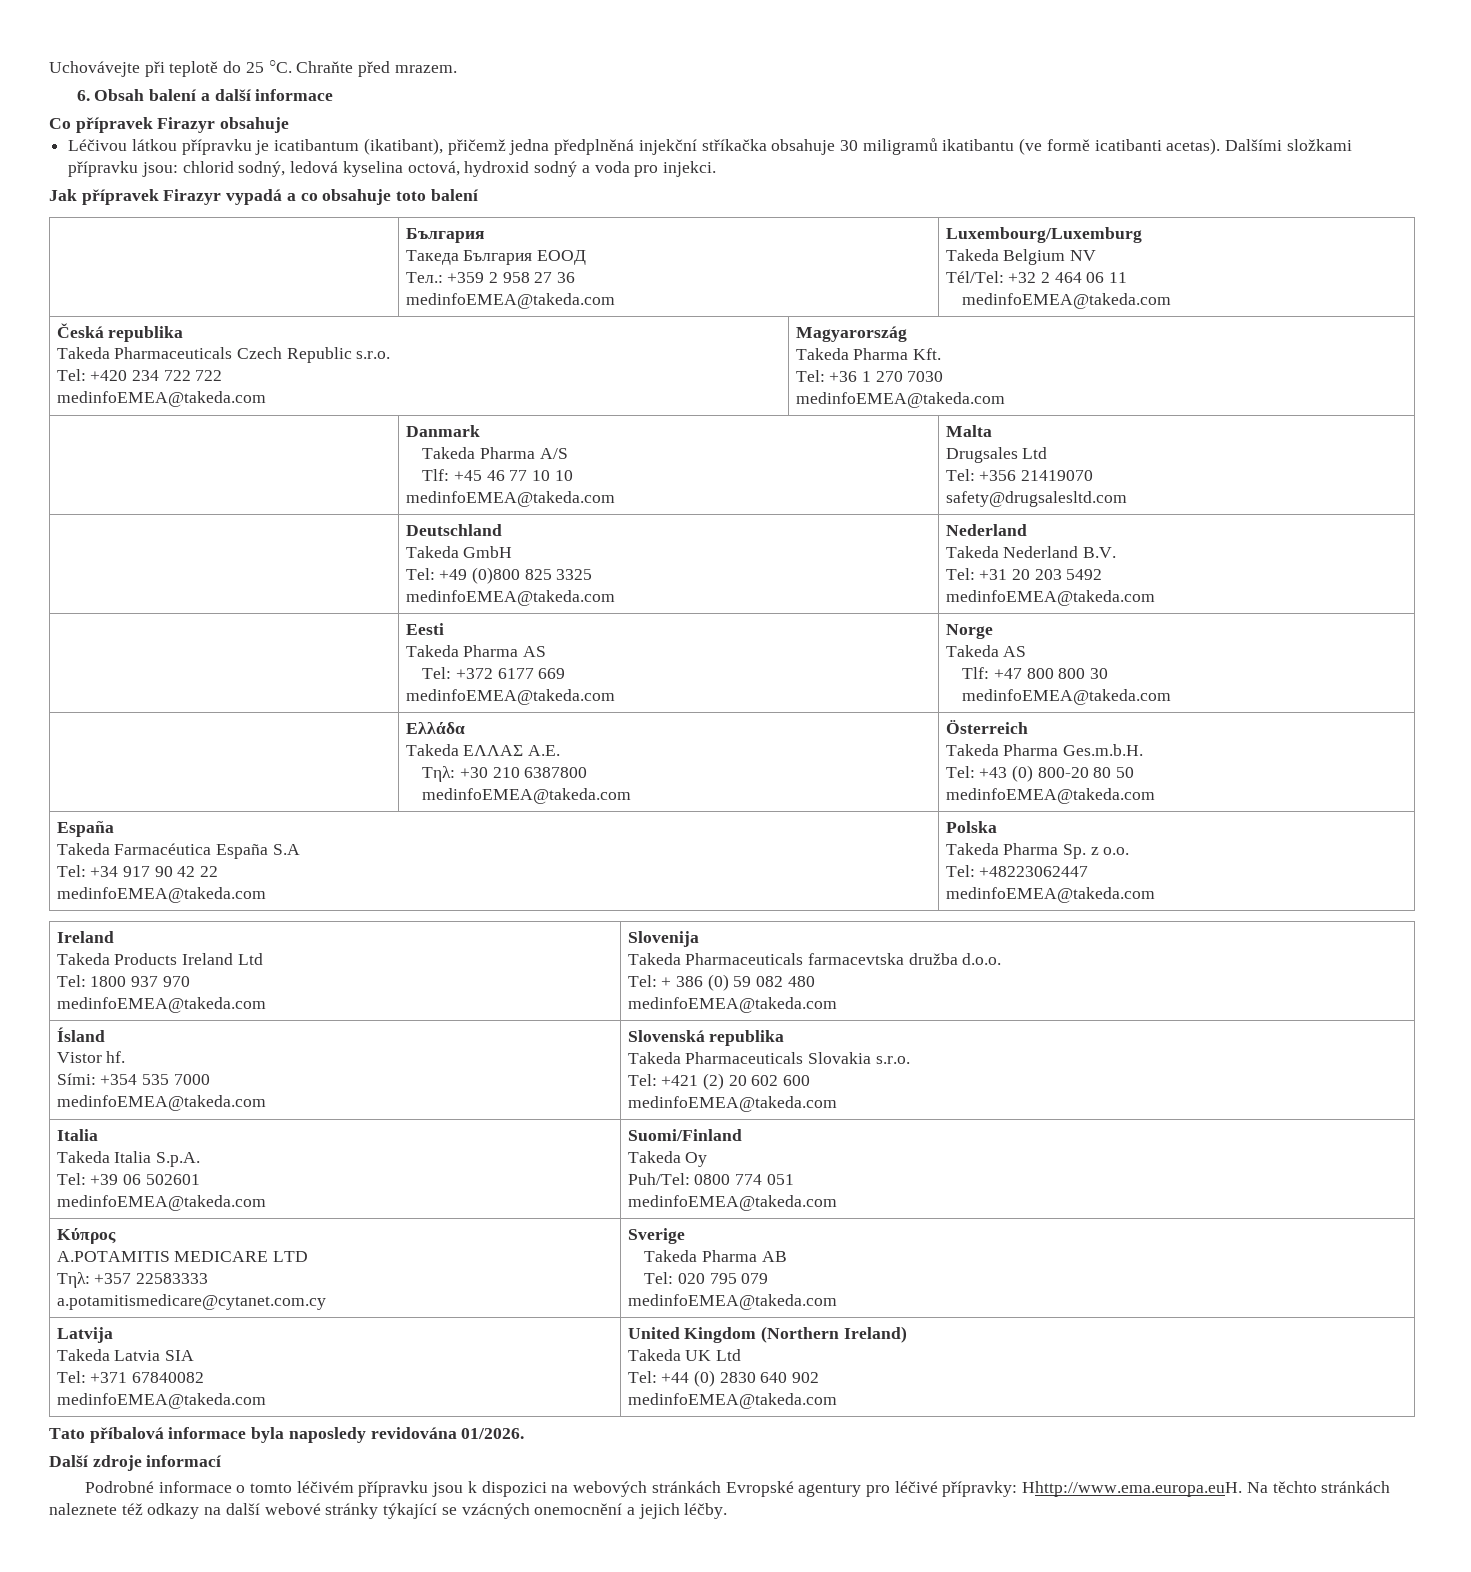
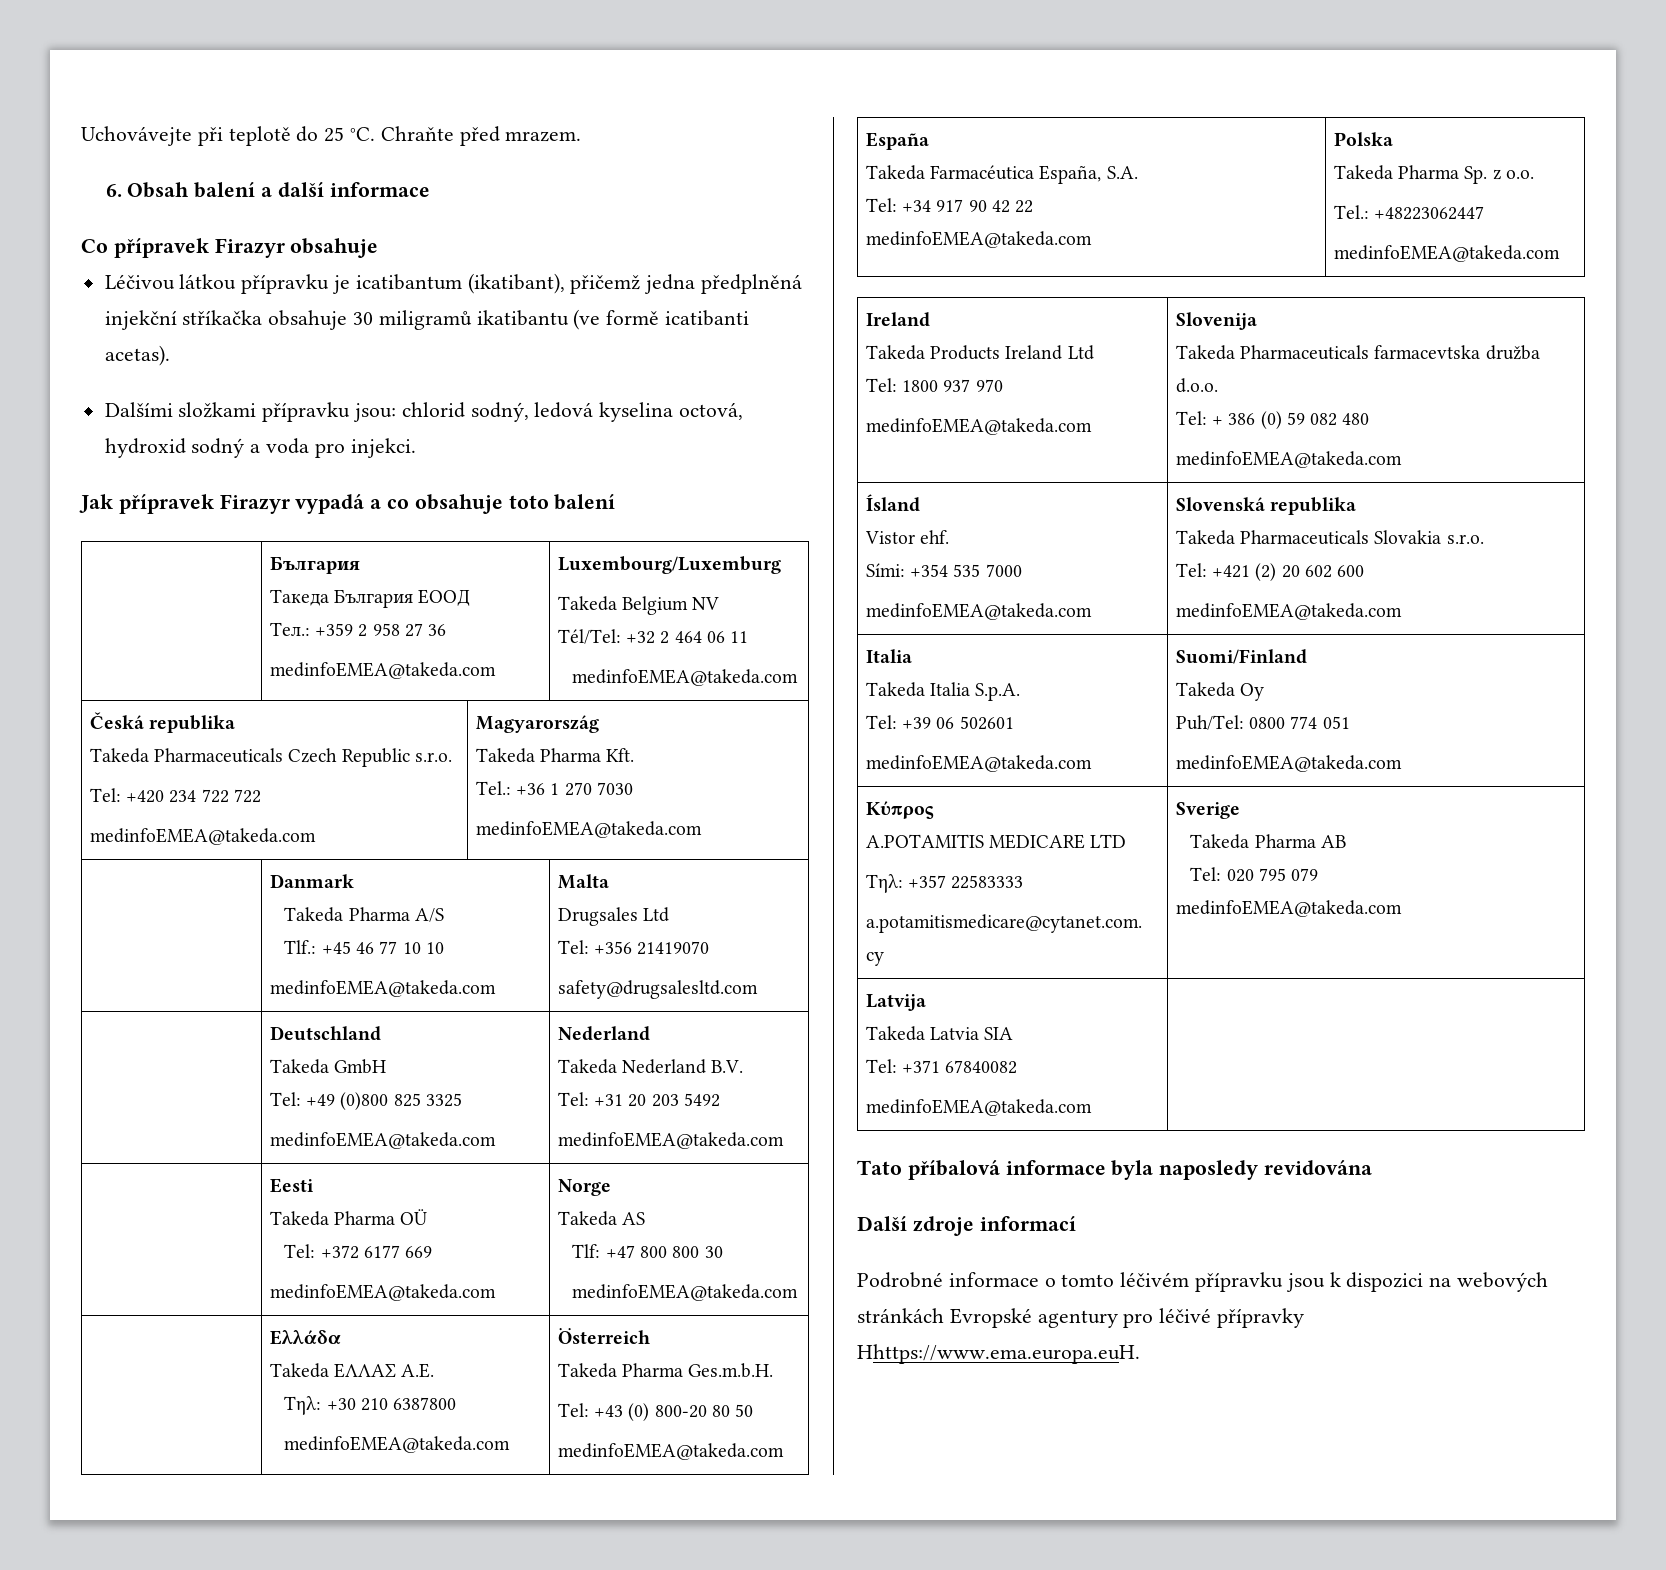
- Uchovávejte při teplotě do 25 ○C.
+ Uchovávejte při teplotě do 25 °C.
- Léčivou látkou přípravku je icatibantum (ikatibant), přičemž jedna předplněná injekční stříkačka obsahuje 30 miligramů ikatibantu (ve formě icatibanti acetas). Dalšími složkami přípravku jsou: chlorid sodný, ledová kyselina octová, hydroxid sodný a voda pro injekci.
+ Léčivou látkou přípravku je icatibantum (ikatibant), přičemž jedna předplněná injekční stříkačka obsahuje 30 miligramů ikatibantu (ve formě icatibanti acetas).
+ Dalšími složkami přípravku jsou: chlorid sodný, ledová kyselina octová, hydroxid sodný a voda pro injekci.
  Česká republika
  Takeda Pharmaceuticals Czech Republic s.r.o.
  Tel: +420 234 722 722
  medinfoEMEA@takeda.com | Magyarország
  Takeda Pharma Kft.
- Tel: +36 1 270 7030
+ Tel.: +36 1 270 7030
  | Danmark
  Takeda Pharma A/S
- Tlf: +45 46 77 10 10
+ Tlf.: +45 46 77 10 10
  | Eesti
- Takeda Pharma AS
+ Takeda Pharma OÜ
  | Ελλάδα
  Τakeda ΕΛΛΑΣ Α.Ε.
  Tηλ: +30 210 6387800
  medinfoEMEA@takeda.com | Österreich
  Takeda Pharma Ges.m.b.H.
  Tel: +43 (0) 800-20 80 50
  medinfoEMEA@takeda.com
  España
- Takeda Farmacéutica España S.A
+ Takeda Farmacéutica España, S.A.
  Tel: +34 917 90 42 22
  medinfoEMEA@takeda.com | Polska
  Takeda Pharma Sp. z o.o.
- Tel: +48223062447
+ Tel.: +48223062447
  Ísland
- Vistor hf.
+ Vistor ehf.
  Latvija
  Takeda Latvia SIA
  Tel: +371 67840082
- medinfoEMEA@takeda.com | United Kingdom (Northern Ireland)
- Takeda UK Ltd
- Tel: +44 (0) 2830 640 902
- medinfoEMEA@takeda.com
+ medinfoEMEA@takeda.com |
- Tato příbalová informace byla naposledy revidována 01/2026.
+ Tato příbalová informace byla naposledy revidována
- Podrobné informace o tomto léčivém přípravku jsou k dispozici na webových stránkách Evropské agentury pro léčivé přípravky: Hhttp://www.ema.europa.euH. Na těchto stránkách naleznete též odkazy na další webové stránky týkající se vzácných onemocnění a jejich léčby.
+ Podrobné informace o tomto léčivém přípravku jsou k dispozici na webových stránkách Evropské agentury pro léčivé přípravky Hhttps://www.ema.europa.euH.

